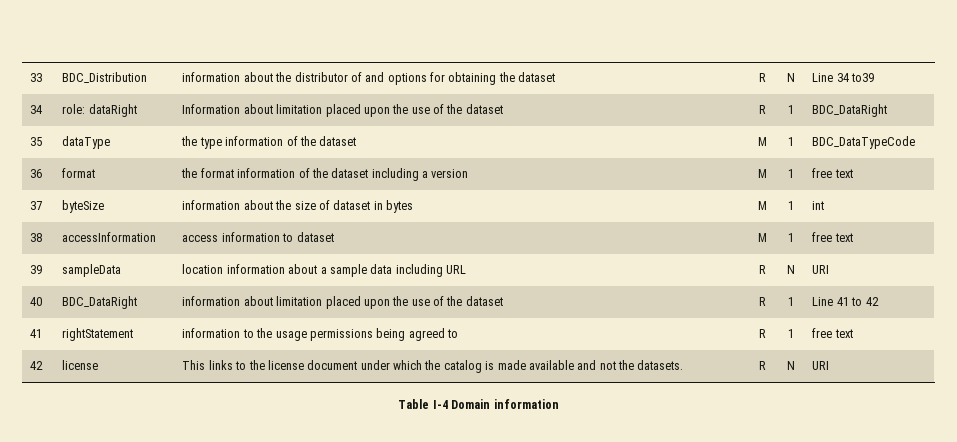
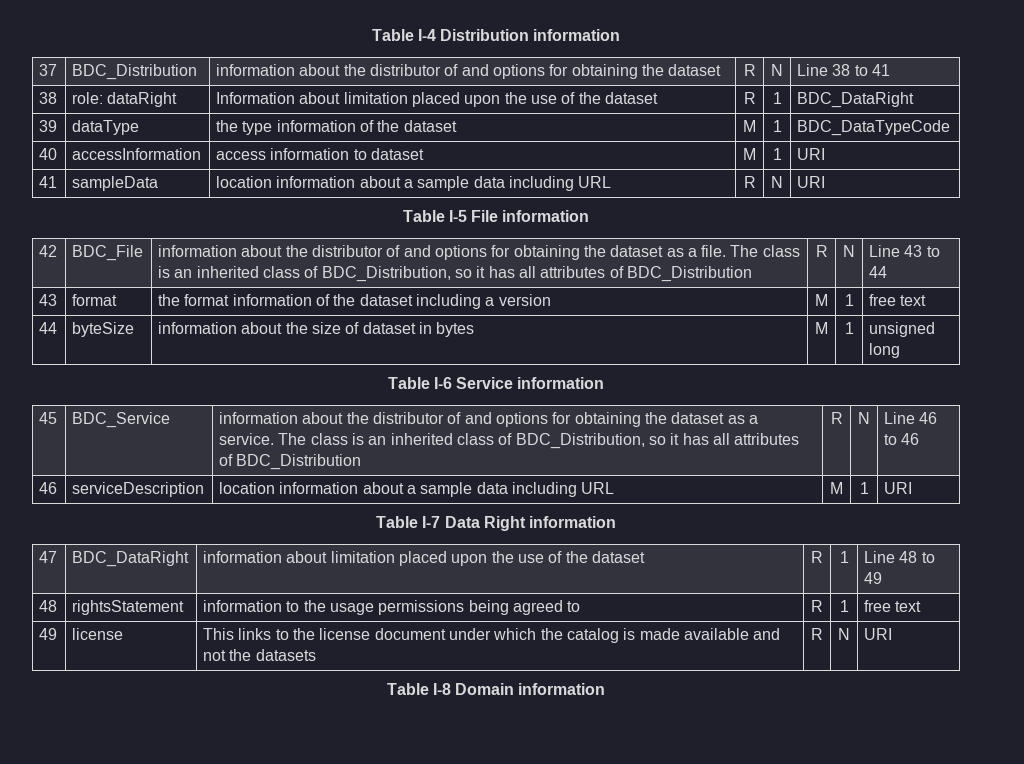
- 33 | BDC_Distribution | information about the distributor of and options for obtaining the dataset | R | N | Line 34 to39
- 34 | role: dataRight | Information about limitation placed upon the use of the dataset | R | 1 | BDC_DataRight
+ Table I-4 Distribution information
+ 37 | BDC_Distribution | information about the distributor of and options for obtaining the dataset | R | N | Line 38 to 41
+ 38 | role: dataRight | Information about limitation placed upon the use of the dataset | R | 1 | BDC_DataRight
- 35 | dataType | the type information of the dataset | M | 1 | BDC_DataTypeCode
+ 39 | dataType | the type information of the dataset | M | 1 | BDC_DataTypeCode
- 36 | format | the format information of the dataset including a version | M | 1 | free text
+ 40 | accessInformation | access information to dataset | M | 1 | URI
+ 41 | sampleData | location information about a sample data including URL | R | N | URI
+ Table I-5 File information
+ 42 | BDC_File | information about the distributor of and options for obtaining the dataset as a file. The class is an inherited class of BDC_Distribution, so it has all attributes of BDC_Distribution | R | N | Line 43 to 44
+ 43 | format | the format information of the dataset including a version | M | 1 | free text
- 37 | byteSize | information about the size of dataset in bytes | M | 1 | int
- 38 | accessInformation | access information to dataset | M | 1 | free text
- 39 | sampleData | location information about a sample data including URL | R | N | URI
- 40 | BDC_DataRight | information about limitation placed upon the use of the dataset | R | 1 | Line 41 to 42
- 41 | rightStatement | information to the usage permissions being agreed to | R | 1 | free text
+ 44 | byteSize | information about the size of dataset in bytes | M | 1 | unsigned long
+ Table I-6 Service information
+ 45 | BDC_Service | information about the distributor of and options for obtaining the dataset as a service. The class is an inherited class of BDC_Distribution, so it has all attributes of BDC_Distribution | R | N | Line 46 to 46
+ 46 | serviceDescription | location information about a sample data including URL | M | 1 | URI
+ Table I-7 Data Right information
+ 47 | BDC_DataRight | information about limitation placed upon the use of the dataset | R | 1 | Line 48 to 49
+ 48 | rightsStatement | information to the usage permissions being agreed to | R | 1 | free text
- 42 | license | This links to the license document under which the catalog is made available and not the datasets. | R | N | URI
- Table I-4 Domain information
+ 49 | license | This links to the license document under which the catalog is made available and not the datasets | R | N | URI
+ Table I-8 Domain information

